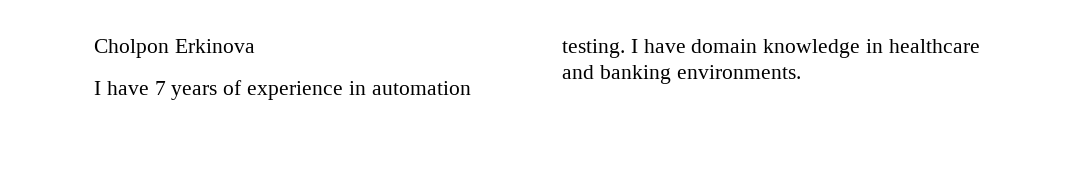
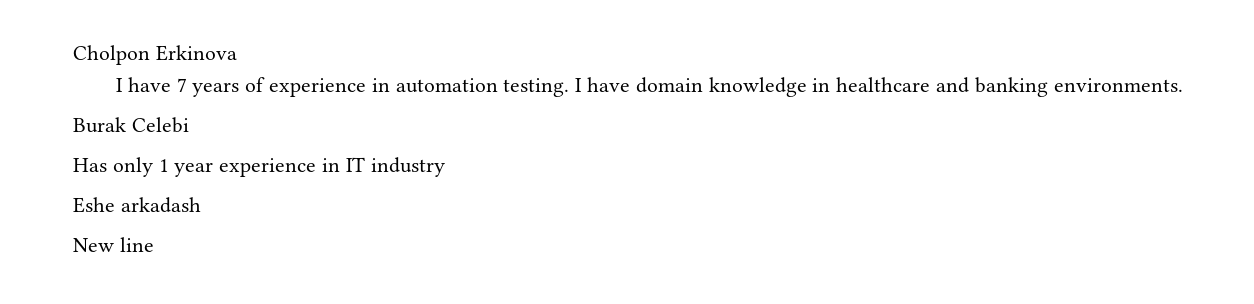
+ Burak Celebi
+ Has only 1 year experience in IT industry
+ Eshe arkadash
+ New line

